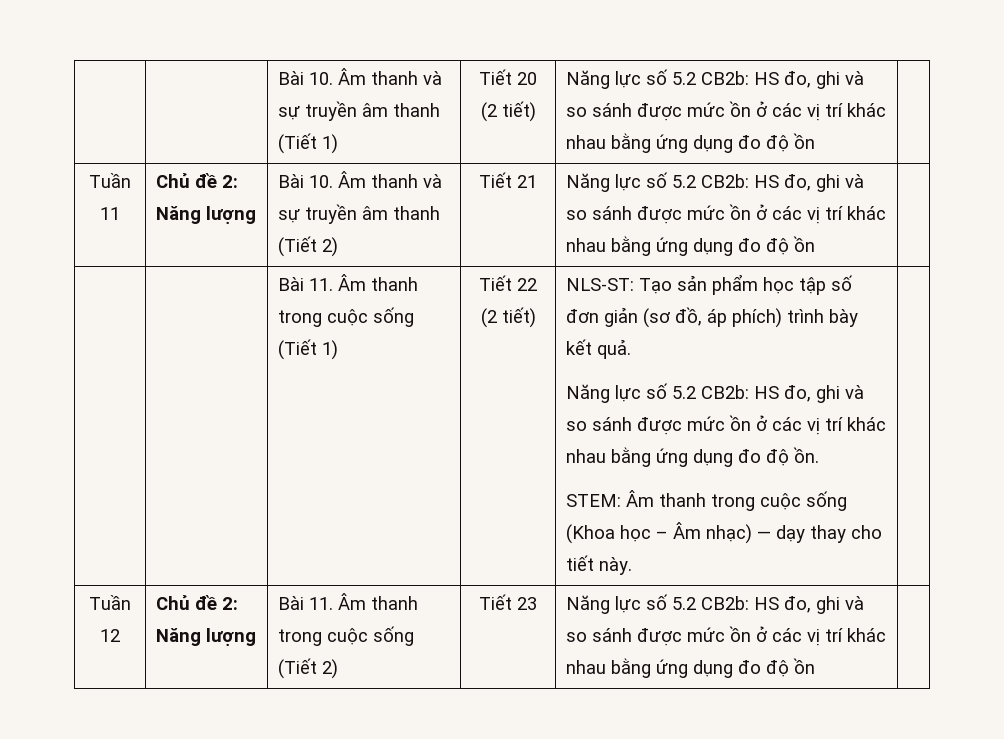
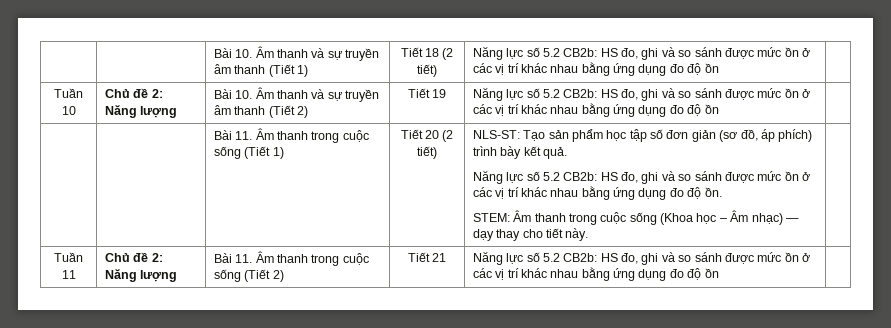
- Tiết 20 (2 tiết)
+ Tiết 18 (2 tiết)
- Tuần 11
+ Tuần 10
- Tiết 21
+ Tiết 19
- Tiết 22 (2 tiết)
+ Tiết 20 (2 tiết)
- Tuần 12
+ Tuần 11
- Tiết 23
+ Tiết 21

